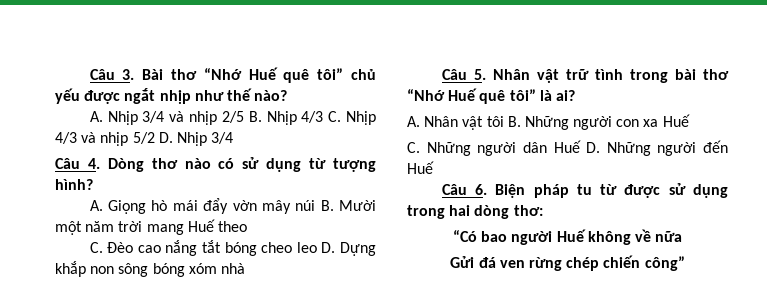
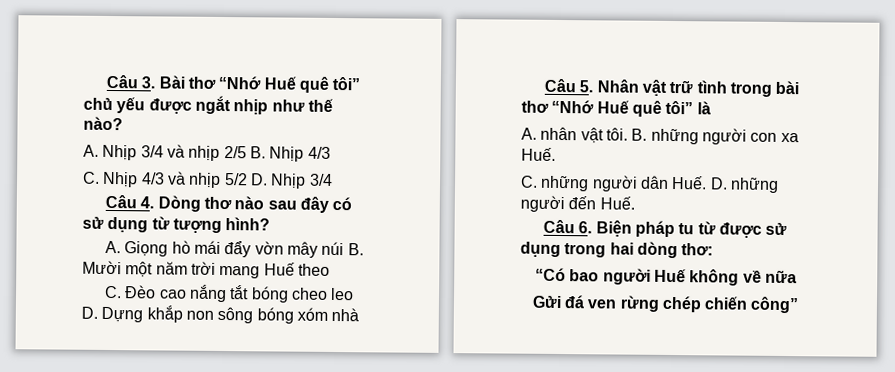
- A. Nhịp 3/4 và nhịp 2/5 B. Nhịp 4/3 C. Nhịp 4/3 và nhịp 5/2 D. Nhịp 3/4
+ A. Nhịp 3/4 và nhịp 2/5 B. Nhịp 4/3
+ C. Nhịp 4/3 và nhịp 5/2 D. Nhịp 3/4
- Câu 4. Dòng thơ nào có sử dụng từ tượng hình?
+ Câu 4. Dòng thơ nào sau đây có sử dụng từ tượng hình?
- Câu 5. Nhân vật trữ tình trong bài thơ “Nhớ Huế quê tôi” là ai?
- A. Nhân vật tôi B. Những người con xa Huế
- C. Những người dân Huế D. Những người đến Huế
+ Câu 5. Nhân vật trữ tình trong bài thơ “Nhớ Huế quê tôi” là
+ A. nhân vật tôi. B. những người con xa Huế.
+ C. những người dân Huế. D. những người đến Huế.

